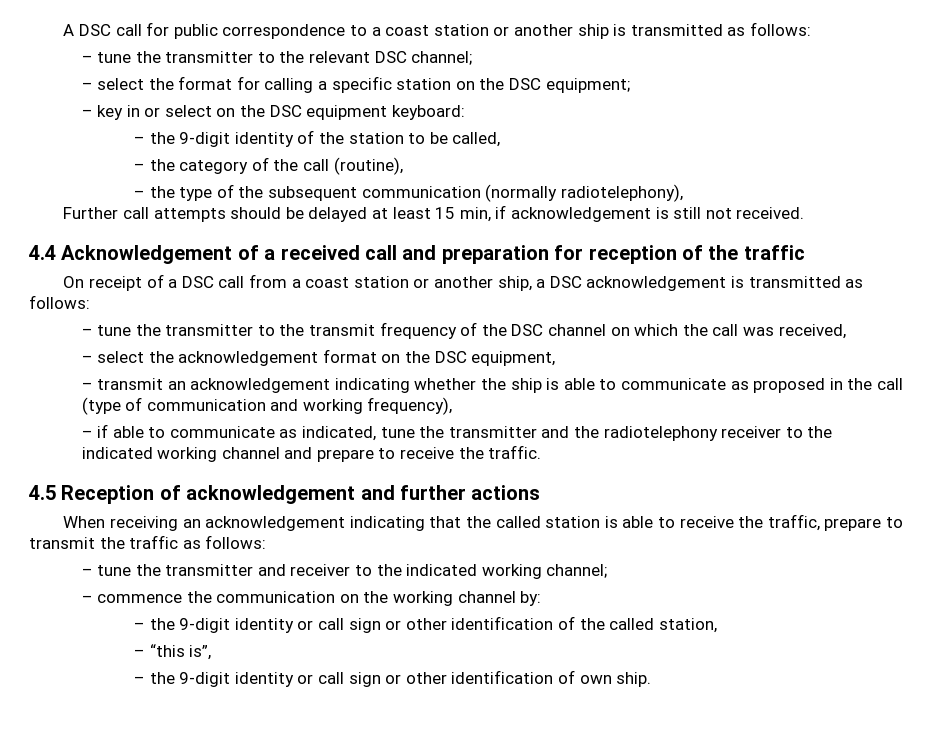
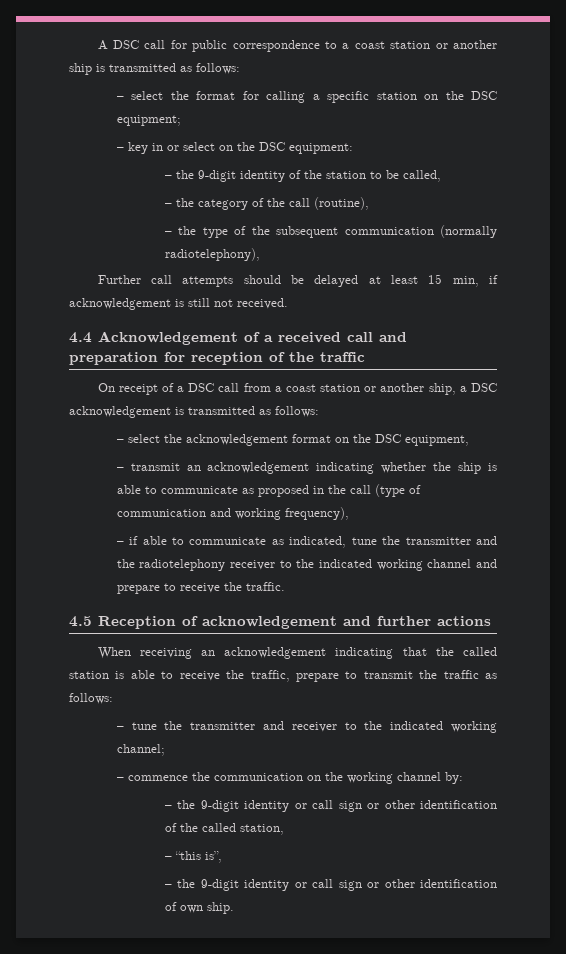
- – tune the transmitter to the relevant DSC channel;
- – key in or select on the DSC equipment keyboard:
+ – key in or select on the DSC equipment:
- – tune the transmitter to the transmit frequency of the DSC channel on which the call was received,

